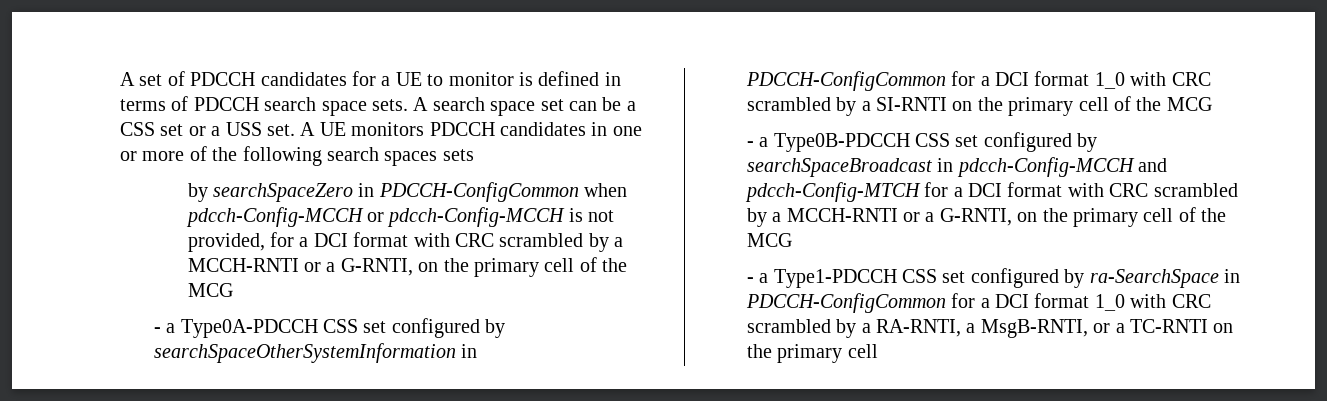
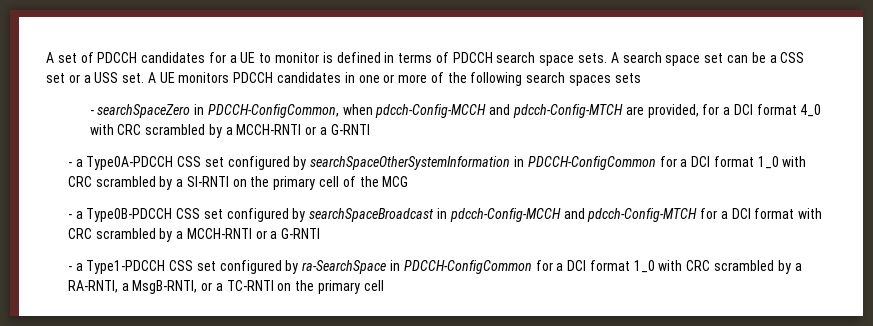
- by searchSpaceZero in PDCCH-ConfigCommon when pdcch-Config-MCCH or pdcch-Config-MCCH is not provided, for a DCI format with CRC scrambled by a MCCH-RNTI or a G-RNTI, on the primary cell of the MCG
+ - searchSpaceZero in PDCCH-ConfigCommon, when pdcch-Config-MCCH and pdcch-Config-MTCH are provided, for a DCI format 4_0 with CRC scrambled by a MCCH-RNTI or a G-RNTI
- - a Type0B-PDCCH CSS set configured by searchSpaceBroadcast in pdcch-Config-MCCH and pdcch-Config-MTCH for a DCI format with CRC scrambled by a MCCH-RNTI or a G-RNTI, on the primary cell of the MCG
+ - a Type0B-PDCCH CSS set configured by searchSpaceBroadcast in pdcch-Config-MCCH and pdcch-Config-MTCH for a DCI format with CRC scrambled by a MCCH-RNTI or a G-RNTI

